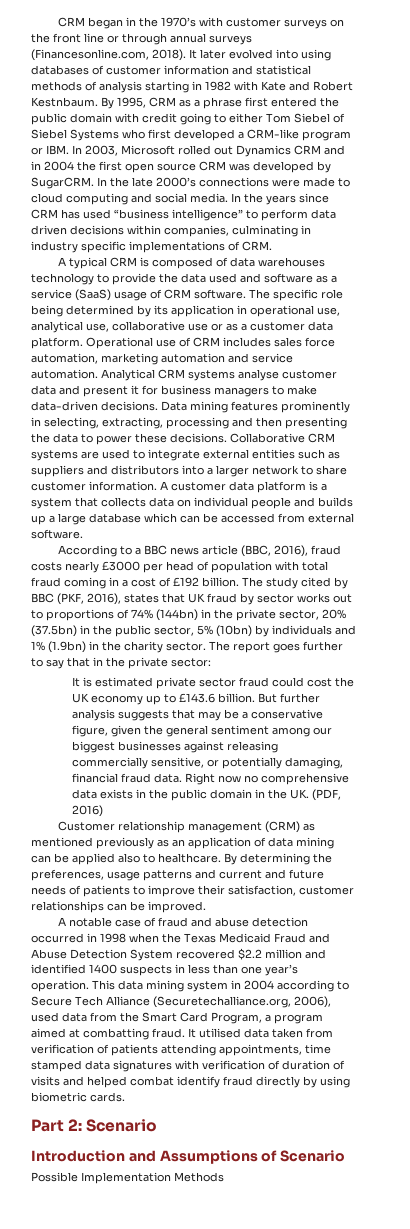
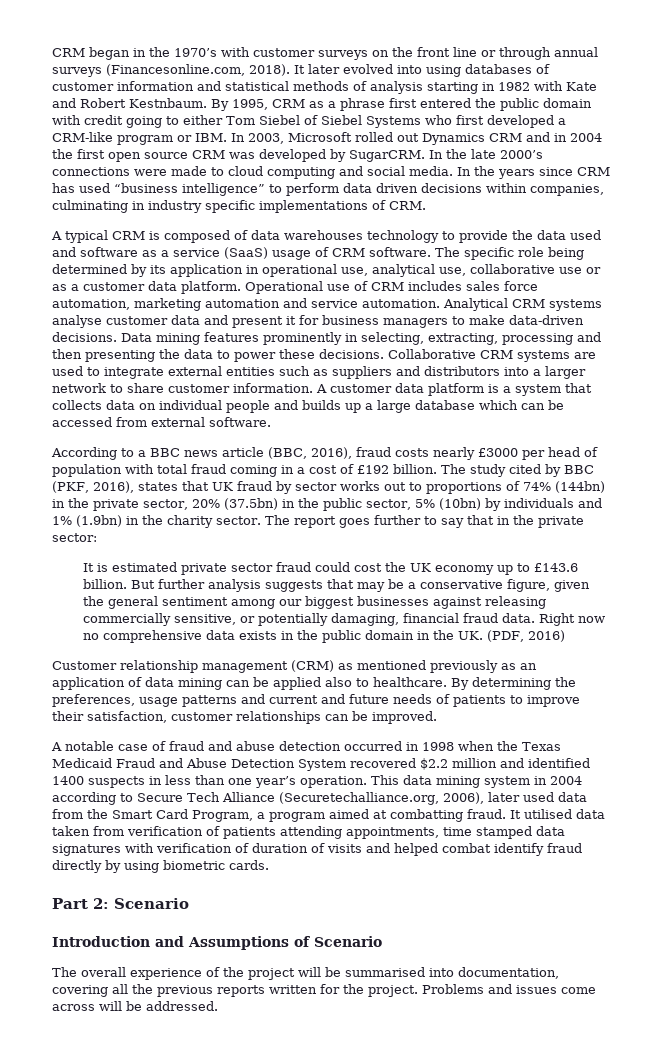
- This data mining system in 2004 according to Secure Tech Alliance (Securetechalliance.org, 2006), used data from the Smart Card Program, a program aimed at combatting fraud.
+ This data mining system in 2004 according to Secure Tech Alliance (Securetechalliance.org, 2006), later used data from the Smart Card Program, a program aimed at combatting fraud.
- Possible Implementation Methods
+ The overall experience of the project will be summarised into documentation, covering all the previous reports written for the project. Problems and issues come across will be addressed.

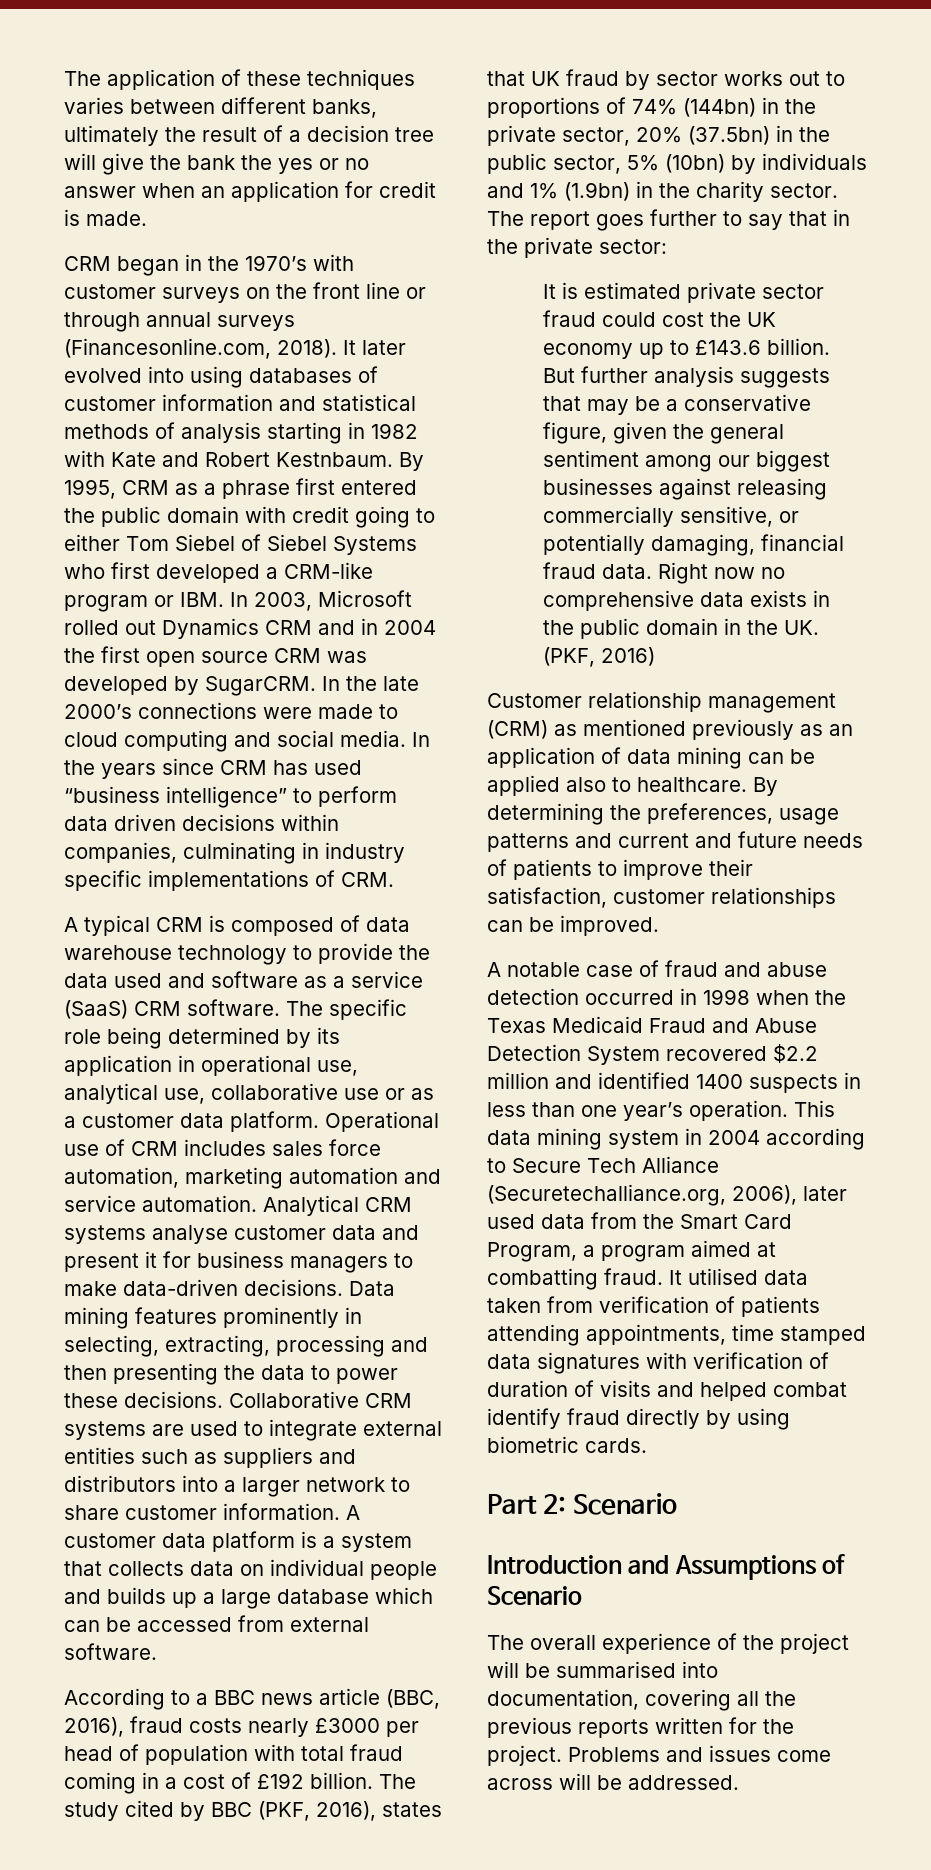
+ The application of these techniques varies between different banks, ultimately the result of a decision tree will give the bank the yes or no answer when an application for credit is made.
- A typical CRM is composed of data warehouses technology to provide the data used and software as a service (SaaS) usage of CRM software.
+ A typical CRM is composed of data warehouse technology to provide the data used and software as a service (SaaS) CRM software.
- Right now no comprehensive data exists in the public domain in the UK. (PDF, 2016)
+ Right now no comprehensive data exists in the public domain in the UK. (PKF, 2016)

